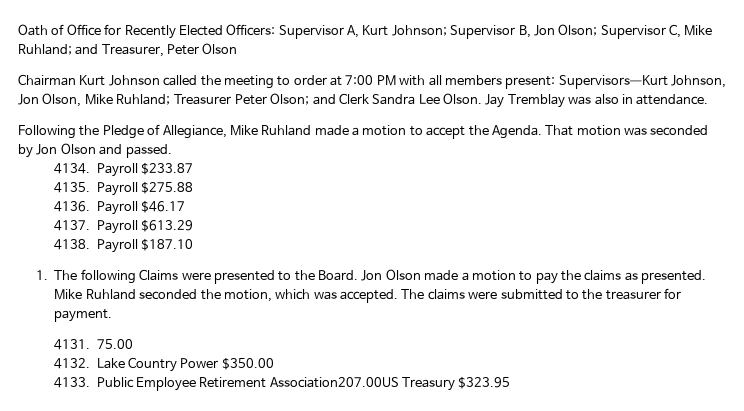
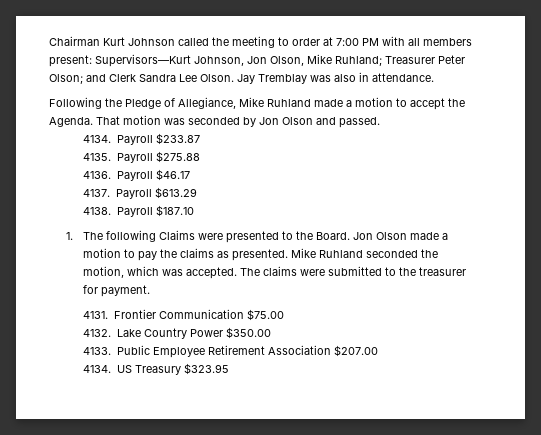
- Oath of Office for Recently Elected Officers: Supervisor A, Kurt Johnson; Supervisor B, Jon Olson; Supervisor C, Mike Ruhland; and Treasurer, Peter Olson
- 75.00
+ Frontier Communication $75.00
- Public Employee Retirement Association207.00US Treasury $323.95
+ Public Employee Retirement Association $207.00
+ 4134. US Treasury $323.95

